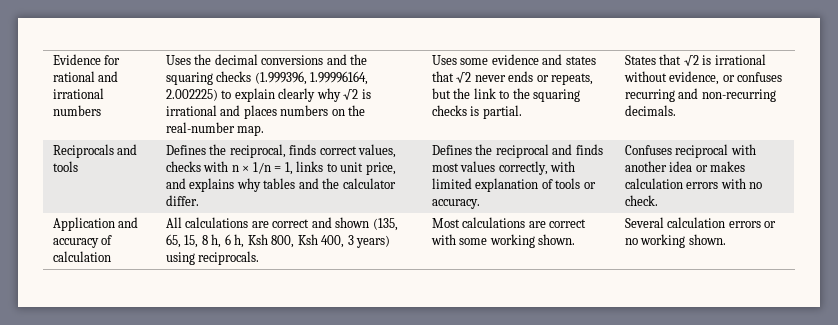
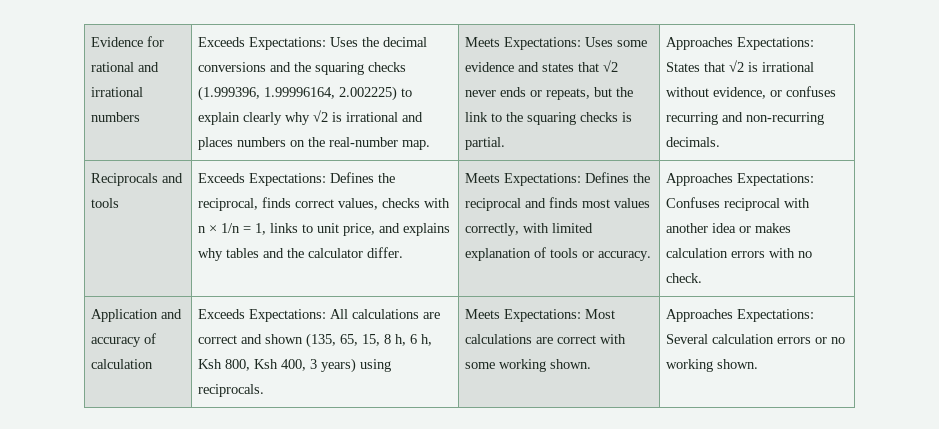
- Uses the decimal conversions and the squaring checks (1.999396, 1.99996164, 2.002225) to explain clearly why √2 is irrational and places numbers on the real-number map.
+ Exceeds Expectations: Uses the decimal conversions and the squaring checks (1.999396, 1.99996164, 2.002225) to explain clearly why √2 is irrational and places numbers on the real-number map.
- Uses some evidence and states that √2 never ends or repeats, but the link to the squaring checks is partial.
+ Meets Expectations: Uses some evidence and states that √2 never ends or repeats, but the link to the squaring checks is partial.
- States that √2 is irrational without evidence, or confuses recurring and non-recurring decimals.
+ Approaches Expectations: States that √2 is irrational without evidence, or confuses recurring and non-recurring decimals.
- Defines the reciprocal, finds correct values, checks with n × 1/n = 1, links to unit price, and explains why tables and the calculator differ.
+ Exceeds Expectations: Defines the reciprocal, finds correct values, checks with n × 1/n = 1, links to unit price, and explains why tables and the calculator differ.
- Defines the reciprocal and finds most values correctly, with limited explanation of tools or accuracy.
+ Meets Expectations: Defines the reciprocal and finds most values correctly, with limited explanation of tools or accuracy.
- Confuses reciprocal with another idea or makes calculation errors with no check.
+ Approaches Expectations: Confuses reciprocal with another idea or makes calculation errors with no check.
- All calculations are correct and shown (135, 65, 15, 8 h, 6 h, Ksh 800, Ksh 400, 3 years) using reciprocals.
+ Exceeds Expectations: All calculations are correct and shown (135, 65, 15, 8 h, 6 h, Ksh 800, Ksh 400, 3 years) using reciprocals.
- Most calculations are correct with some working shown.
+ Meets Expectations: Most calculations are correct with some working shown.
- Several calculation errors or no working shown.
+ Approaches Expectations: Several calculation errors or no working shown.

